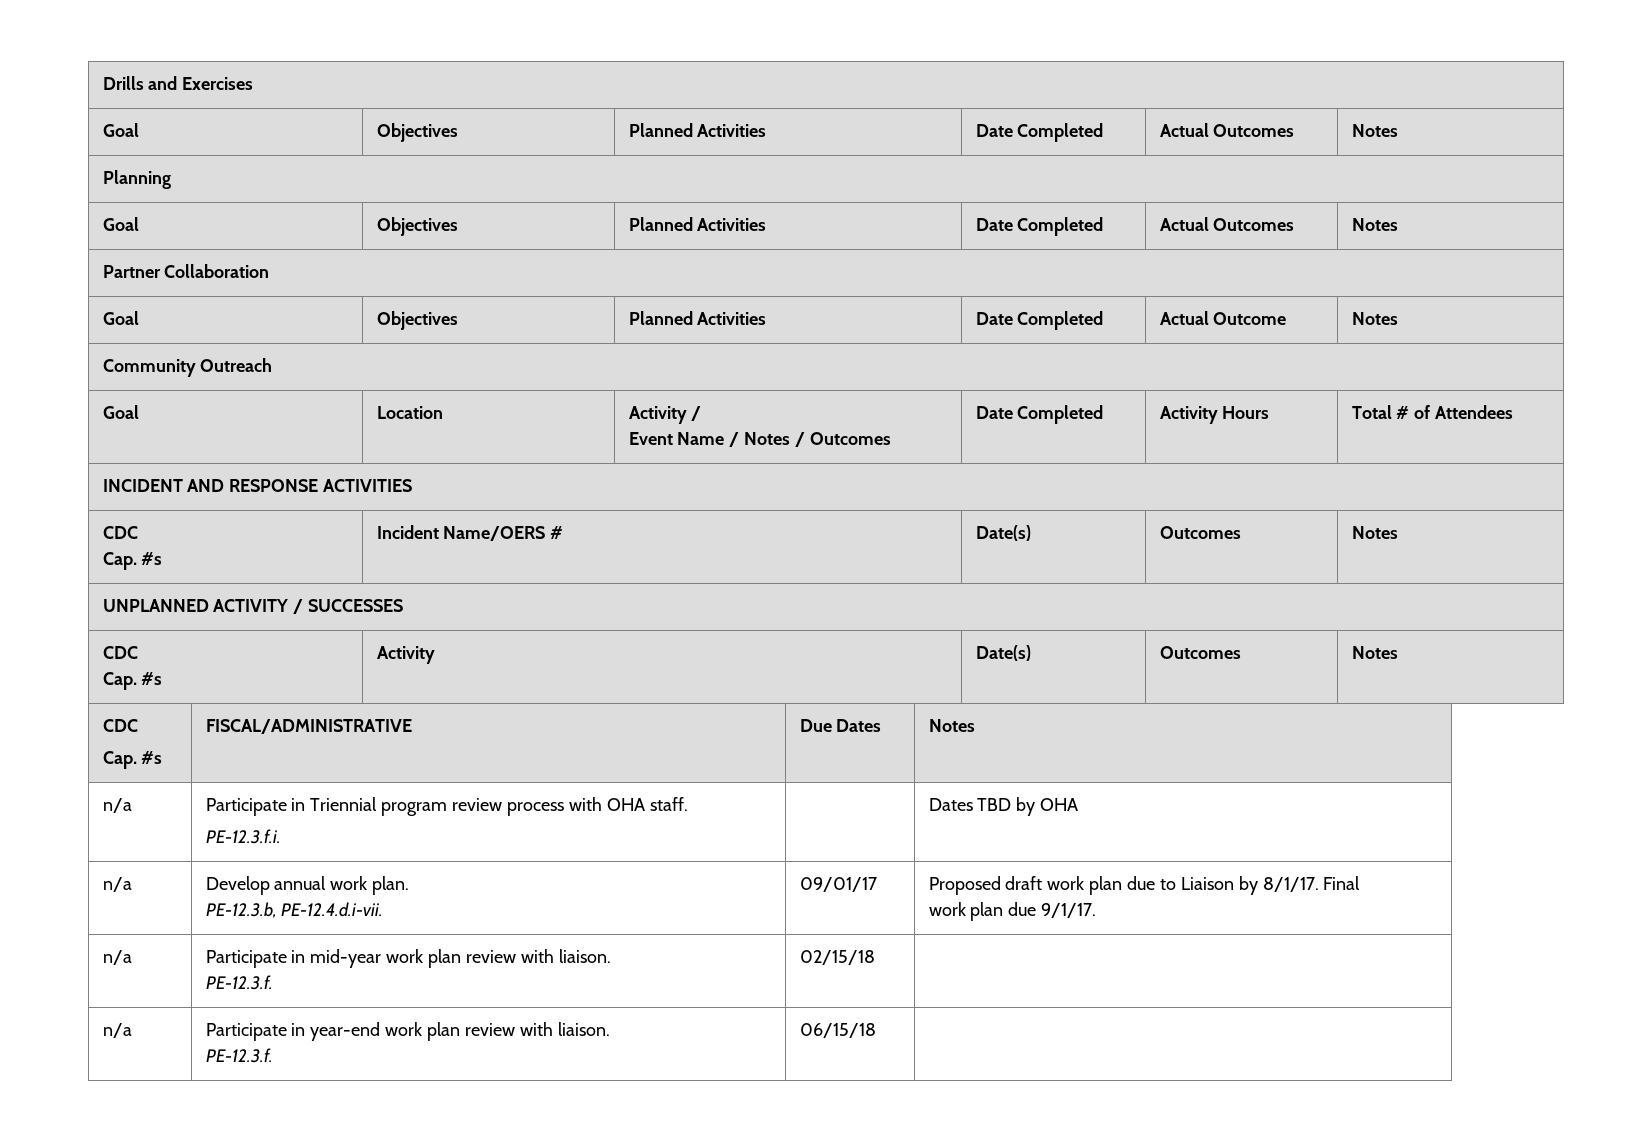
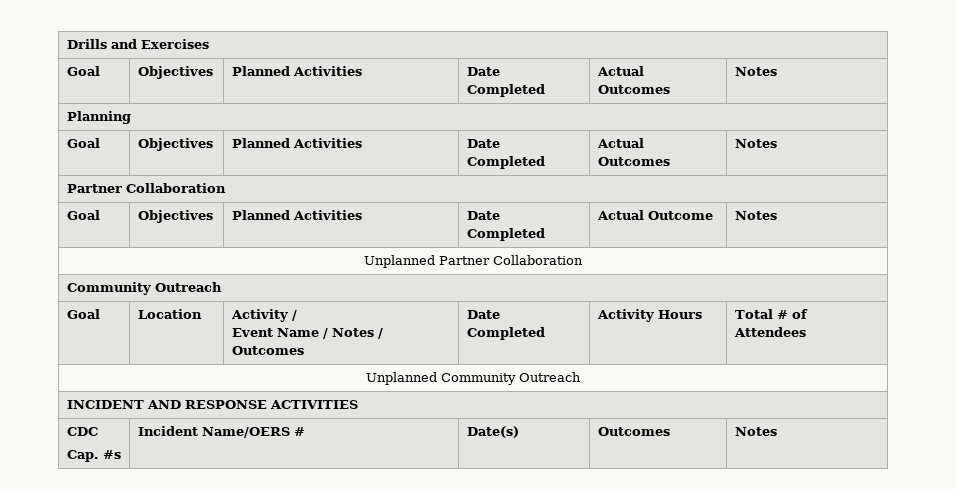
+ Unplanned Partner Collaboration
+ Unplanned Community Outreach
- UNPLANNED ACTIVITY / SUCCESSES
- CDC
- Cap. #s | Activity | Date(s) | Outcomes | Notes
- CDC
- Cap. #s | FISCAL/ADMINISTRATIVE | Due Dates | Notes
- n/a | Participate in Triennial program review process with OHA staff.
- PE-12.3.f.i. | | Dates TBD by OHA
- n/a | Develop annual work plan.
- PE-12.3.b, PE-12.4.d.i-vii. | 09/01/17 | Proposed draft work plan due to Liaison by 8/1/17. Final
- work plan due 9/1/17.
- n/a | Participate in mid-year work plan review with liaison.
- PE-12.3.f. | 02/15/18 |
- n/a | Participate in year-end work plan review with liaison.
- PE-12.3.f. | 06/15/18 |

